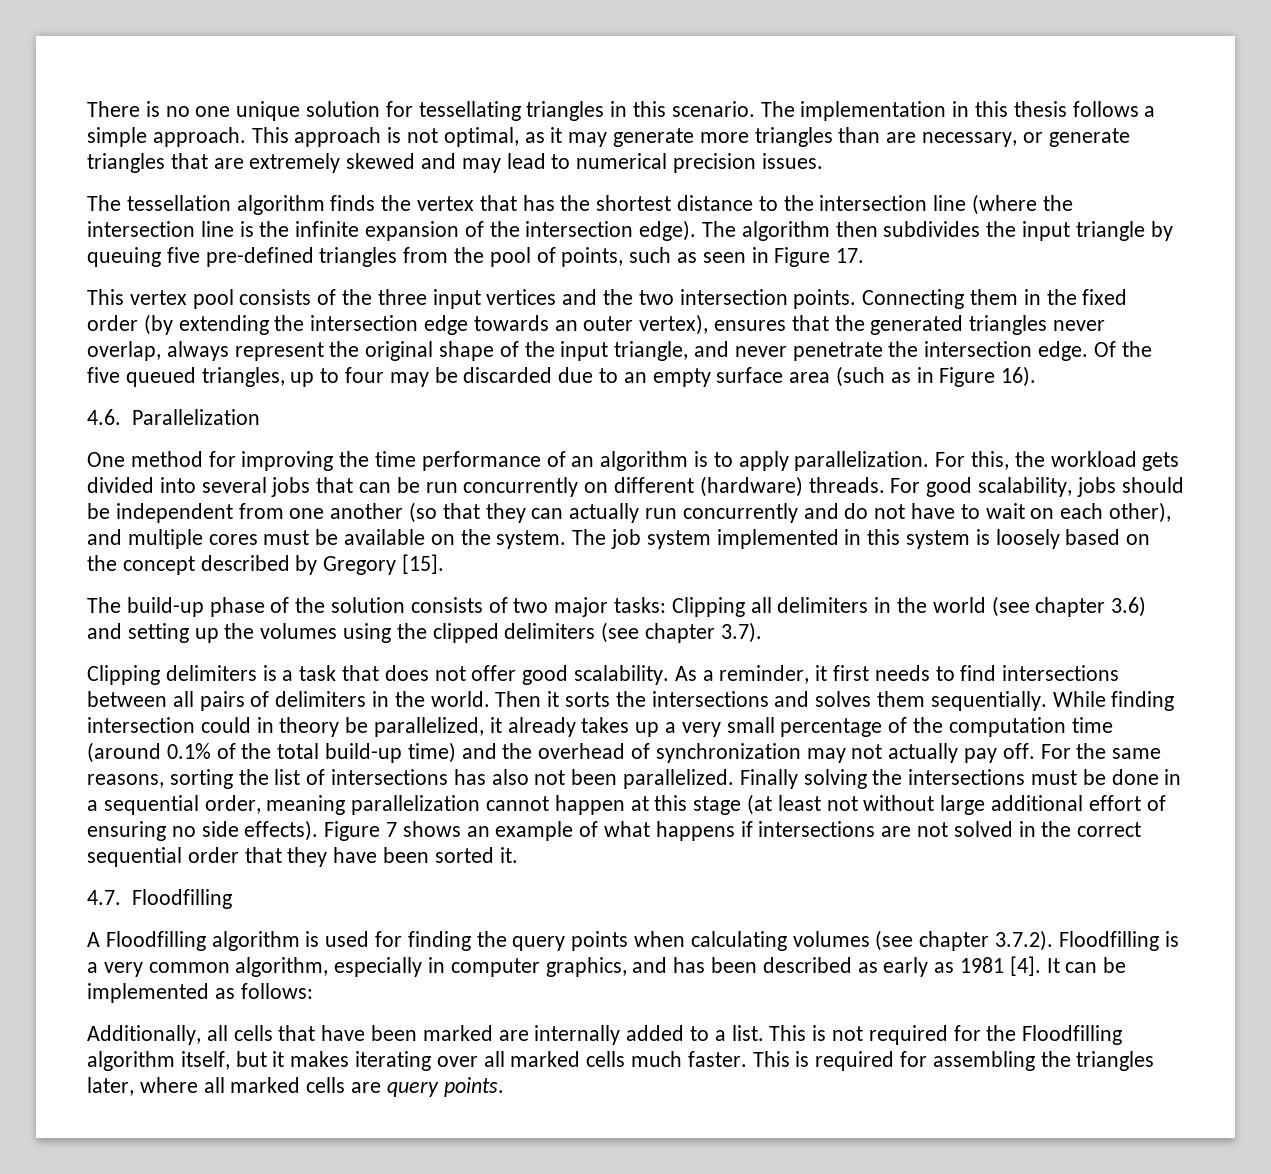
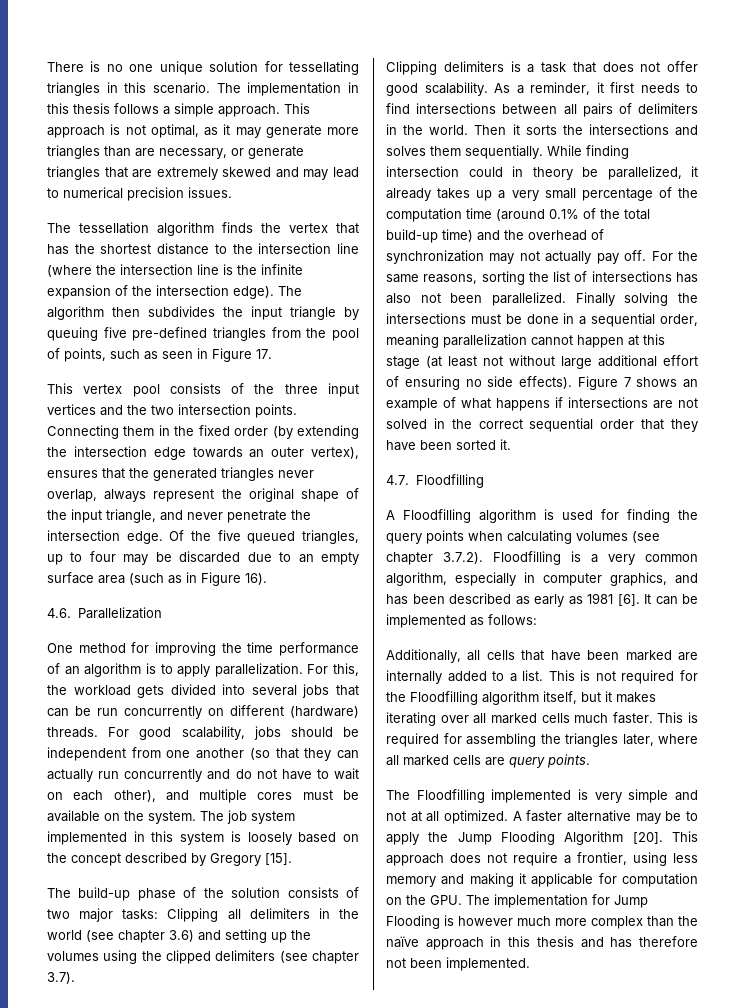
- A Floodfilling algorithm is used for finding the query points when calculating volumes (see chapter 3.7.2). Floodfilling is a very common algorithm, especially in computer graphics, and has been described as early as 1981 [4].
+ A Floodfilling algorithm is used for finding the query points when calculating volumes (see chapter 3.7.2). Floodfilling is a very common algorithm, especially in computer graphics, and has been described as early as 1981 [6].
+ The Floodfilling implemented is very simple and not at all optimized. A faster alternative may be to apply the Jump Flooding Algorithm [20]. This approach does not require a frontier, using less memory and making it applicable for computation on the GPU. The implementation for Jump Flooding is however much more complex than the naïve approach in this thesis and has therefore not been implemented.

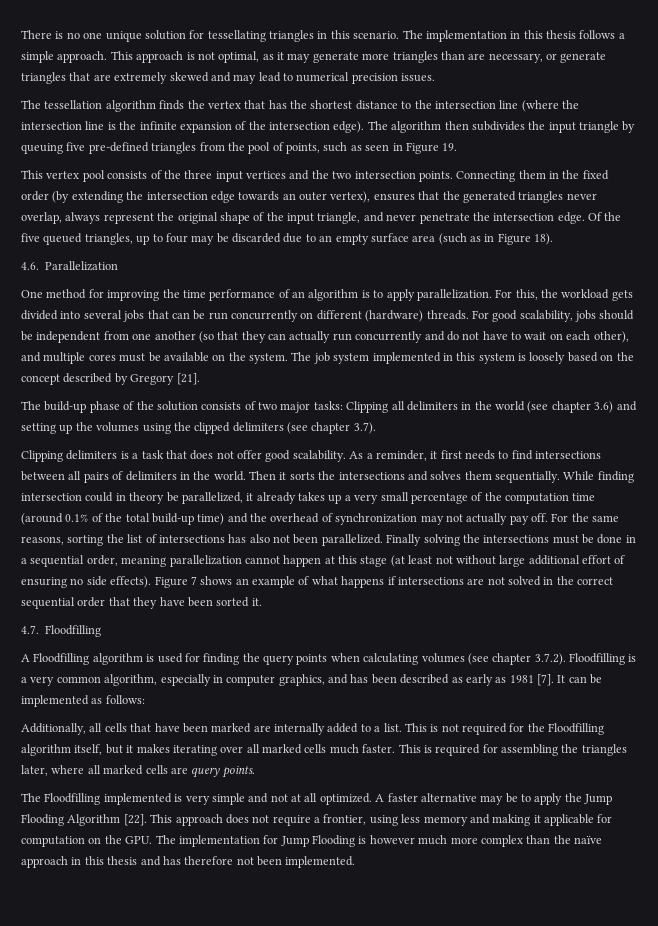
- The algorithm then subdivides the input triangle by queuing five pre-defined triangles from the pool of points, such as seen in Figure 17.
+ The algorithm then subdivides the input triangle by queuing five pre-defined triangles from the pool of points, such as seen in Figure 19.
- Of the five queued triangles, up to four may be discarded due to an empty surface area (such as in Figure 16).
+ Of the five queued triangles, up to four may be discarded due to an empty surface area (such as in Figure 18).
- The job system implemented in this system is loosely based on the concept described by Gregory [15].
+ The job system implemented in this system is loosely based on the concept described by Gregory [21].
- A Floodfilling algorithm is used for finding the query points when calculating volumes (see chapter 3.7.2). Floodfilling is a very common algorithm, especially in computer graphics, and has been described as early as 1981 [6].
+ A Floodfilling algorithm is used for finding the query points when calculating volumes (see chapter 3.7.2). Floodfilling is a very common algorithm, especially in computer graphics, and has been described as early as 1981 [7].
- A faster alternative may be to apply the Jump Flooding Algorithm [20].
+ A faster alternative may be to apply the Jump Flooding Algorithm [22].

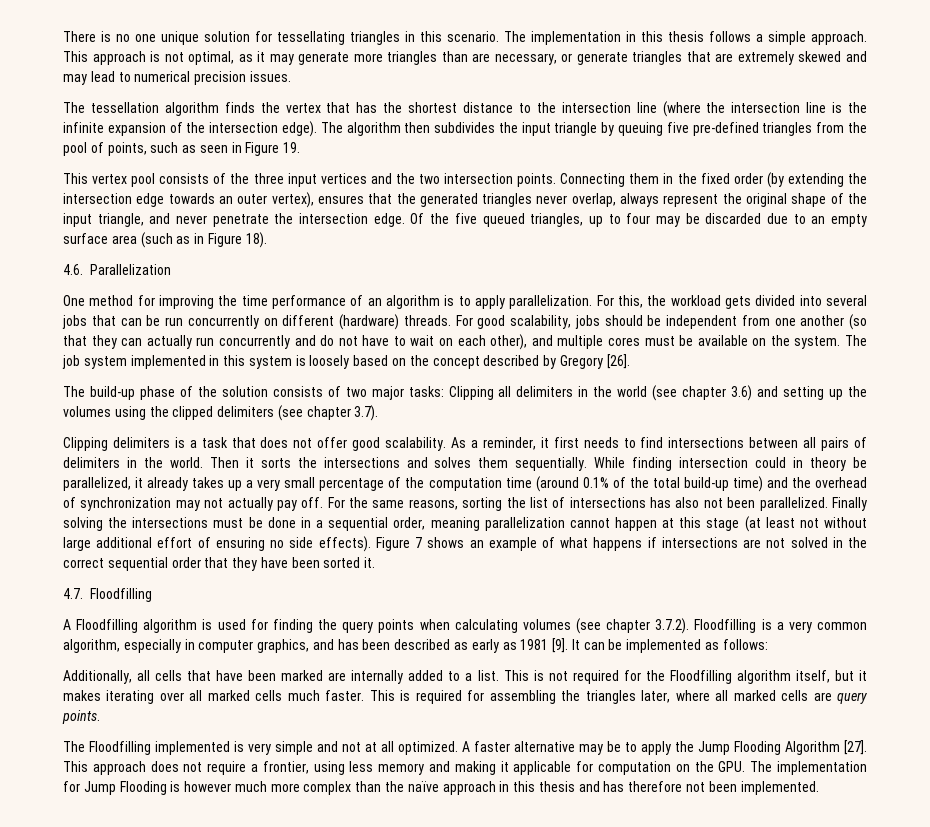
- The job system implemented in this system is loosely based on the concept described by Gregory [21].
+ The job system implemented in this system is loosely based on the concept described by Gregory [26].
- A Floodfilling algorithm is used for finding the query points when calculating volumes (see chapter 3.7.2). Floodfilling is a very common algorithm, especially in computer graphics, and has been described as early as 1981 [7].
+ A Floodfilling algorithm is used for finding the query points when calculating volumes (see chapter 3.7.2). Floodfilling is a very common algorithm, especially in computer graphics, and has been described as early as 1981 [9].
- A faster alternative may be to apply the Jump Flooding Algorithm [22].
+ A faster alternative may be to apply the Jump Flooding Algorithm [27].

